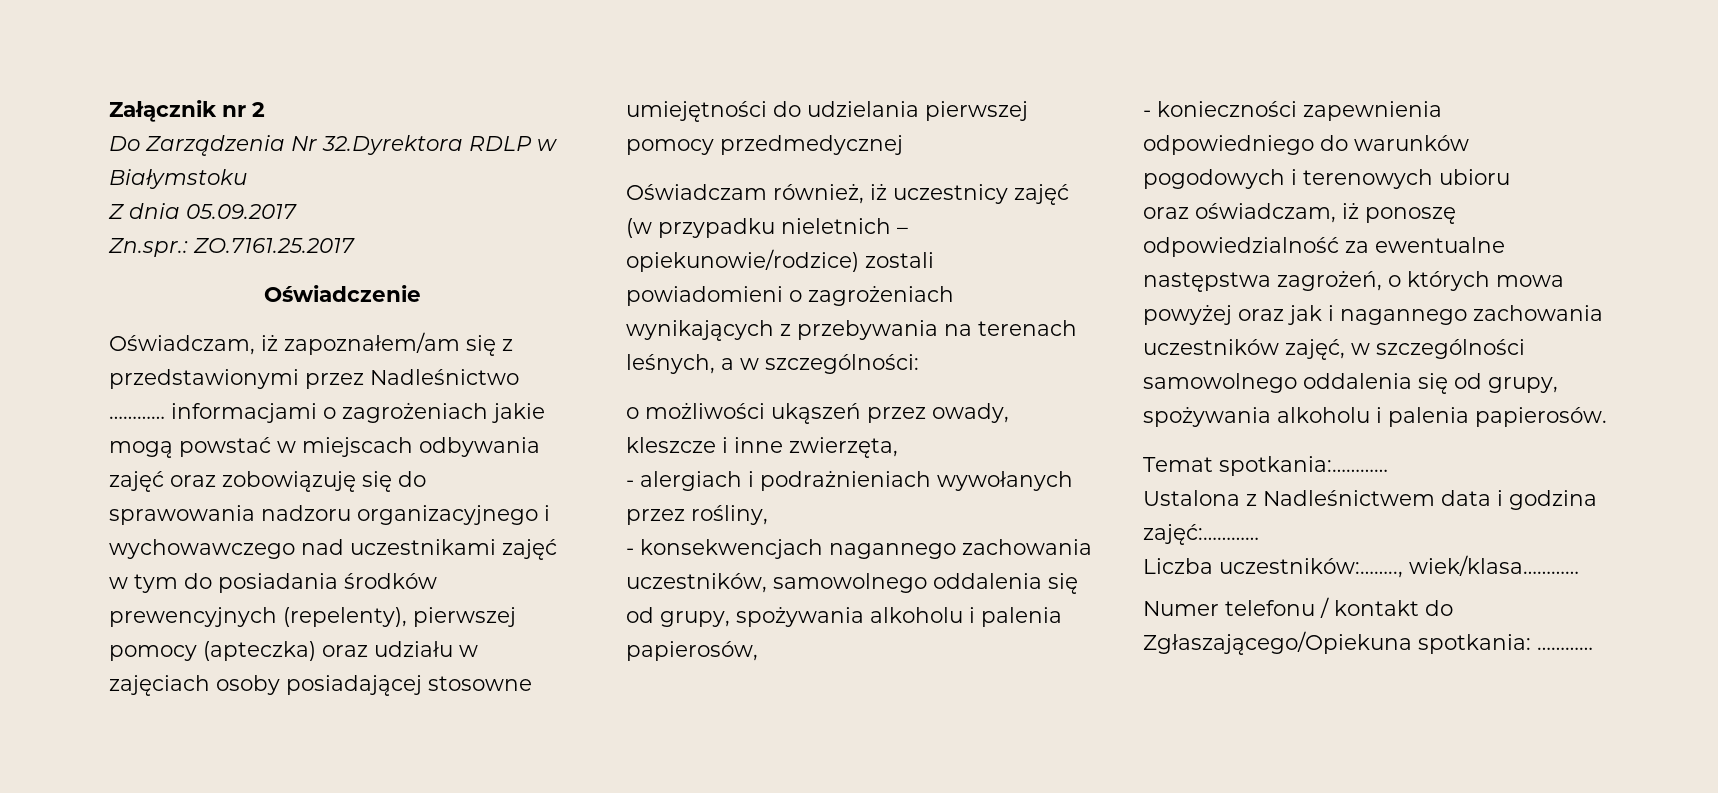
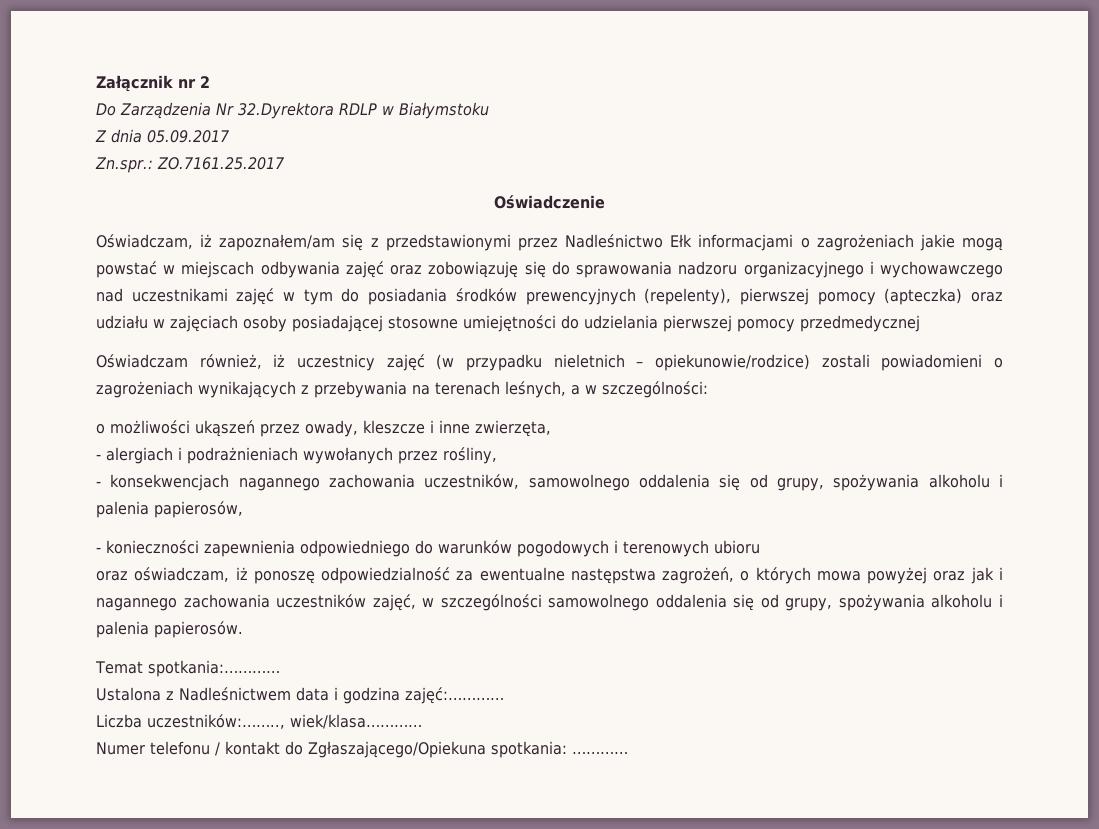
- Oświadczam, iż zapoznałem/am się z przedstawionymi przez Nadleśnictwo ………… informacjami o zagrożeniach jakie mogą powstać w miejscach odbywania zajęć oraz zobowiązuję się do sprawowania nadzoru organizacyjnego i wychowawczego nad uczestnikami zajęć w tym do posiadania środków prewencyjnych (repelenty), pierwszej pomocy (apteczka) oraz udziału w zajęciach osoby posiadającej stosowne umiejętności do udzielania pierwszej pomocy przedmedycznej
+ Oświadczam, iż zapoznałem/am się z przedstawionymi przez Nadleśnictwo Ełk informacjami o zagrożeniach jakie mogą powstać w miejscach odbywania zajęć oraz zobowiązuję się do sprawowania nadzoru organizacyjnego i wychowawczego nad uczestnikami zajęć w tym do posiadania środków prewencyjnych (repelenty), pierwszej pomocy (apteczka) oraz udziału w zajęciach osoby posiadającej stosowne umiejętności do udzielania pierwszej pomocy przedmedycznej

